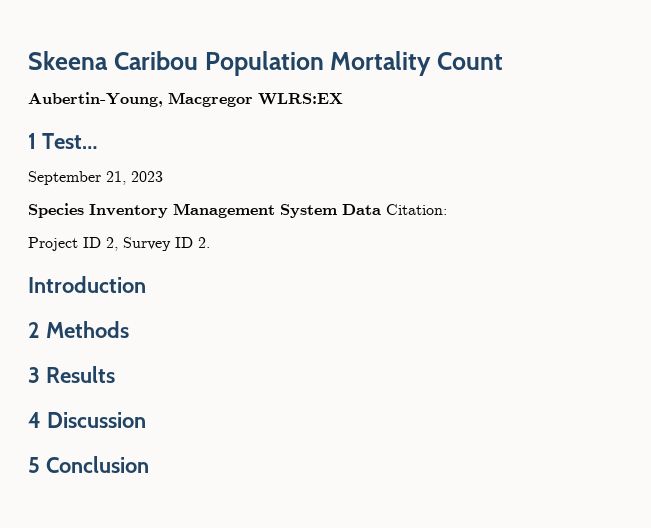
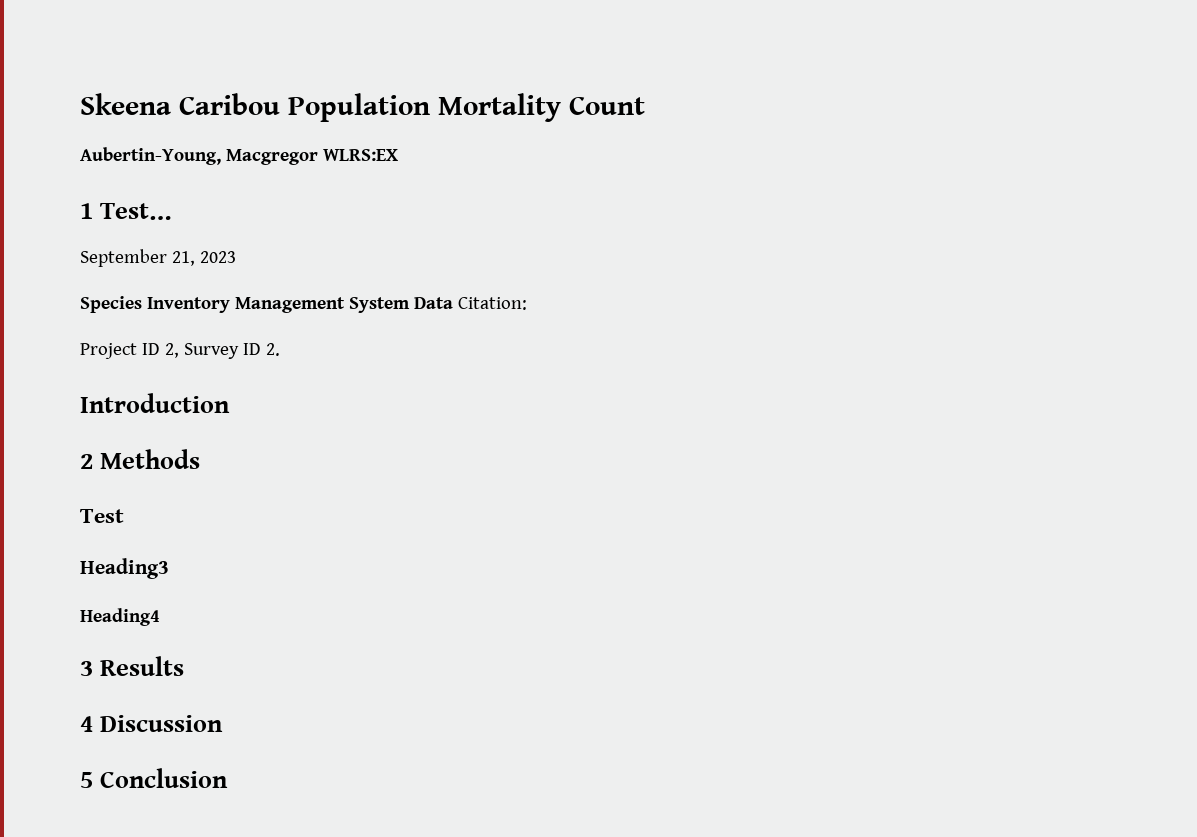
+ Test
+ Heading3
+ Heading4

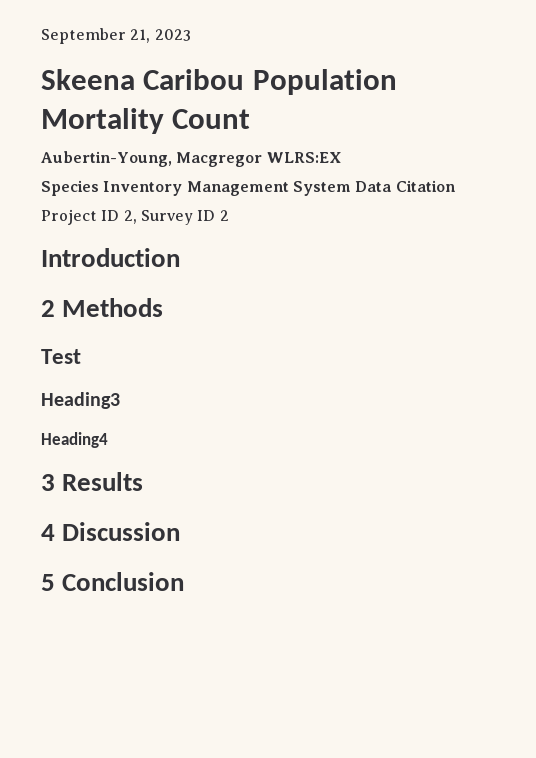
+ September 21, 2023
- 1 Test…
- September 21, 2023
- Species Inventory Management System Data Citation:
+ Species Inventory Management System Data Citation
- Project ID 2, Survey ID 2.
+ Project ID 2, Survey ID 2

